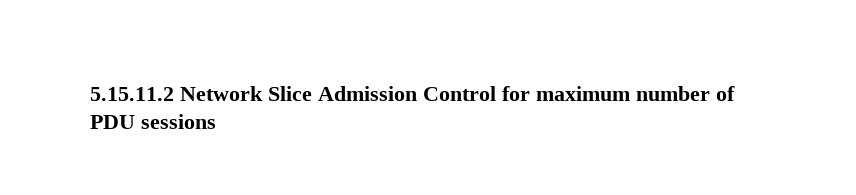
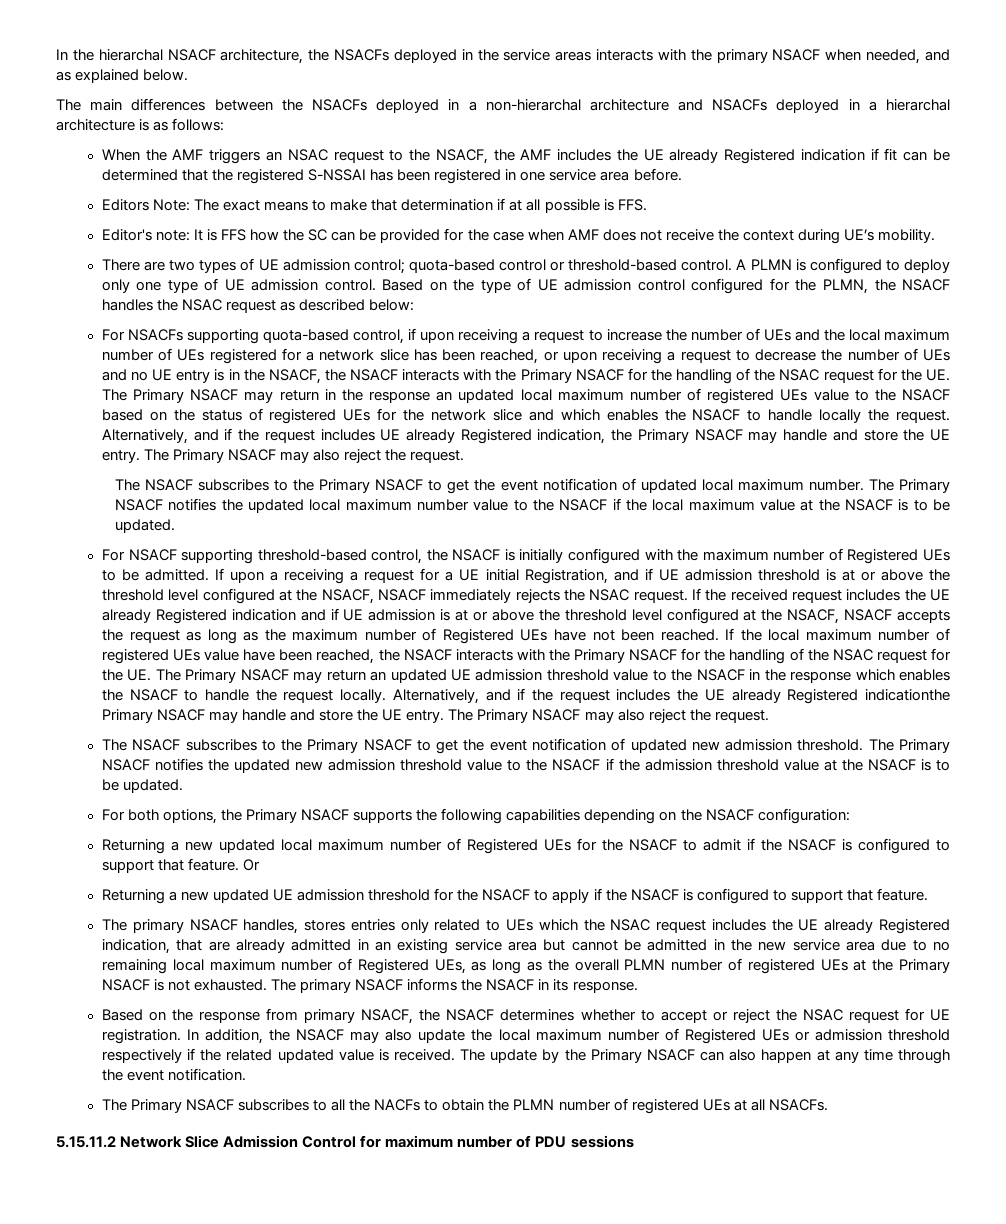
+ In the hierarchal NSACF architecture, the NSACFs deployed in the service areas interacts with the primary NSACF when needed, and as explained below.
+ The main differences between the NSACFs deployed in a non-hierarchal architecture and NSACFs deployed in a hierarchal architecture is as follows:
+ When the AMF triggers an NSAC request to the NSACF, the AMF includes the UE already Registered indication if fit can be determined that the registered S-NSSAI has been registered in one service area before.
+ Editors Note: The exact means to make that determination if at all possible is FFS.
+ Editor's note: It is FFS how the SC can be provided for the case when AMF does not receive the context during UE’s mobility.
+ There are two types of UE admission control; quota-based control or threshold-based control. A PLMN is configured to deploy only one type of UE admission control. Based on the type of UE admission control configured for the PLMN, the NSACF handles the NSAC request as described below:
+ For NSACFs supporting quota-based control, if upon receiving a request to increase the number of UEs and the local maximum number of UEs registered for a network slice has been reached, or upon receiving a request to decrease the number of UEs and no UE entry is in the NSACF, the NSACF interacts with the Primary NSACF for the handling of the NSAC request for the UE. The Primary NSACF may return in the response an updated local maximum number of registered UEs value to the NSACF based on the status of registered UEs for the network slice and which enables the NSACF to handle locally the request. Alternatively, and if the request includes UE already Registered indication, the Primary NSACF may handle and store the UE entry. The Primary NSACF may also reject the request.
+ The NSACF subscribes to the Primary NSACF to get the event notification of updated local maximum number. The Primary NSACF notifies the updated local maximum number value to the NSACF if the local maximum value at the NSACF is to be updated.
+ For NSACF supporting threshold-based control, the NSACF is initially configured with the maximum number of Registered UEs to be admitted. If upon a receiving a request for a UE initial Registration, and if UE admission threshold is at or above the threshold level configured at the NSACF, NSACF immediately rejects the NSAC request. If the received request includes the UE already Registered indication and if UE admission is at or above the threshold level configured at the NSACF, NSACF accepts the request as long as the maximum number of Registered UEs have not been reached. If the local maximum number of registered UEs value have been reached, the NSACF interacts with the Primary NSACF for the handling of the NSAC request for the UE. The Primary NSACF may return an updated UE admission threshold value to the NSACF in the response which enables the NSACF to handle the request locally. Alternatively, and if the request includes the UE already Registered indicationthe Primary NSACF may handle and store the UE entry. The Primary NSACF may also reject the request.
+ The NSACF subscribes to the Primary NSACF to get the event notification of updated new admission threshold. The Primary NSACF notifies the updated new admission threshold value to the NSACF if the admission threshold value at the NSACF is to be updated.
+ For both options, the Primary NSACF supports the following capabilities depending on the NSACF configuration:
+ Returning a new updated local maximum number of Registered UEs for the NSACF to admit if the NSACF is configured to support that feature. Or
+ Returning a new updated UE admission threshold for the NSACF to apply if the NSACF is configured to support that feature.
+ The primary NSACF handles, stores entries only related to UEs which the NSAC request includes the UE already Registered indication, that are already admitted in an existing service area but cannot be admitted in the new service area due to no remaining local maximum number of Registered UEs, as long as the overall PLMN number of registered UEs at the Primary NSACF is not exhausted. The primary NSACF informs the NSACF in its response.
+ Based on the response from primary NSACF, the NSACF determines whether to accept or reject the NSAC request for UE registration. In addition, the NSACF may also update the local maximum number of Registered UEs or admission threshold respectively if the related updated value is received. The update by the Primary NSACF can also happen at any time through the event notification.
+ The Primary NSACF subscribes to all the NACFs to obtain the PLMN number of registered UEs at all NSACFs.

